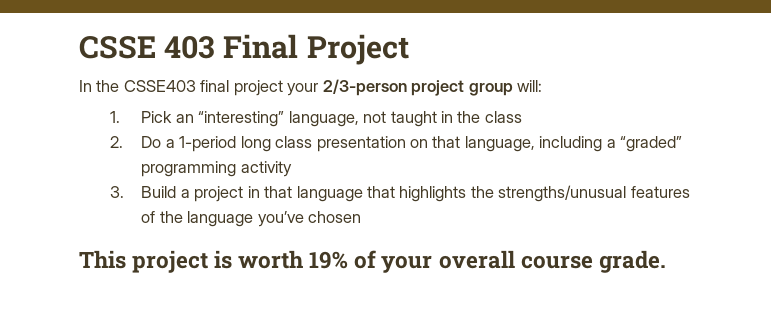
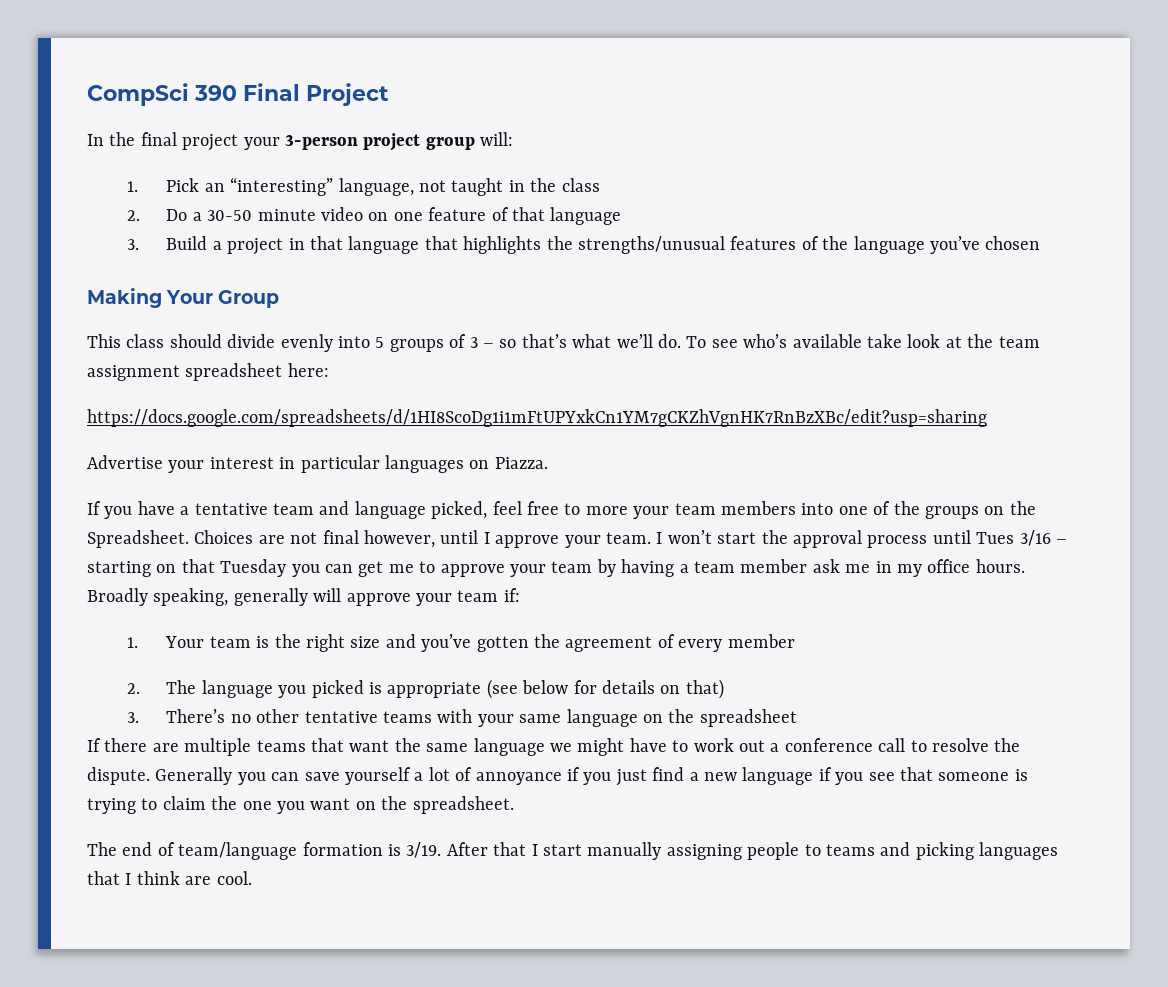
- CSSE 403 Final Project
+ CompSci 390 Final Project
- In the CSSE403 final project your 2/3-person project group will:
+ In the final project your 3-person project group will:
- 2. Do a 1-period long class presentation on that language, including a “graded” programming activity
+ 2. Do a 30-50 minute video on one feature of that language
- This project is worth 19% of your overall course grade.
+ Making Your Group
+ This class should divide evenly into 5 groups of 3 – so that’s what we’ll do. To see who’s available take look at the team assignment spreadsheet here:
+ https://docs.google.com/spreadsheets/d/1HI8ScoDg1i1mFtUPYxkCn1YM7gCKZhVgnHK7RnBzXBc/edit?usp=sharing
+ Advertise your interest in particular languages on Piazza.
+ If you have a tentative team and language picked, feel free to more your team members into one of the groups on the Spreadsheet. Choices are not final however, until I approve your team. I won’t start the approval process until Tues 3/16 – starting on that Tuesday you can get me to approve your team by having a team member ask me in my office hours. Broadly speaking, generally will approve your team if:
+ 1. Your team is the right size and you’ve gotten the agreement of every member
+ 2. The language you picked is appropriate (see below for details on that)
+ 3. There’s no other tentative teams with your same language on the spreadsheet
+ If there are multiple teams that want the same language we might have to work out a conference call to resolve the dispute. Generally you can save yourself a lot of annoyance if you just find a new language if you see that someone is trying to claim the one you want on the spreadsheet.
+ The end of team/language formation is 3/19. After that I start manually assigning people to teams and picking languages that I think are cool.

